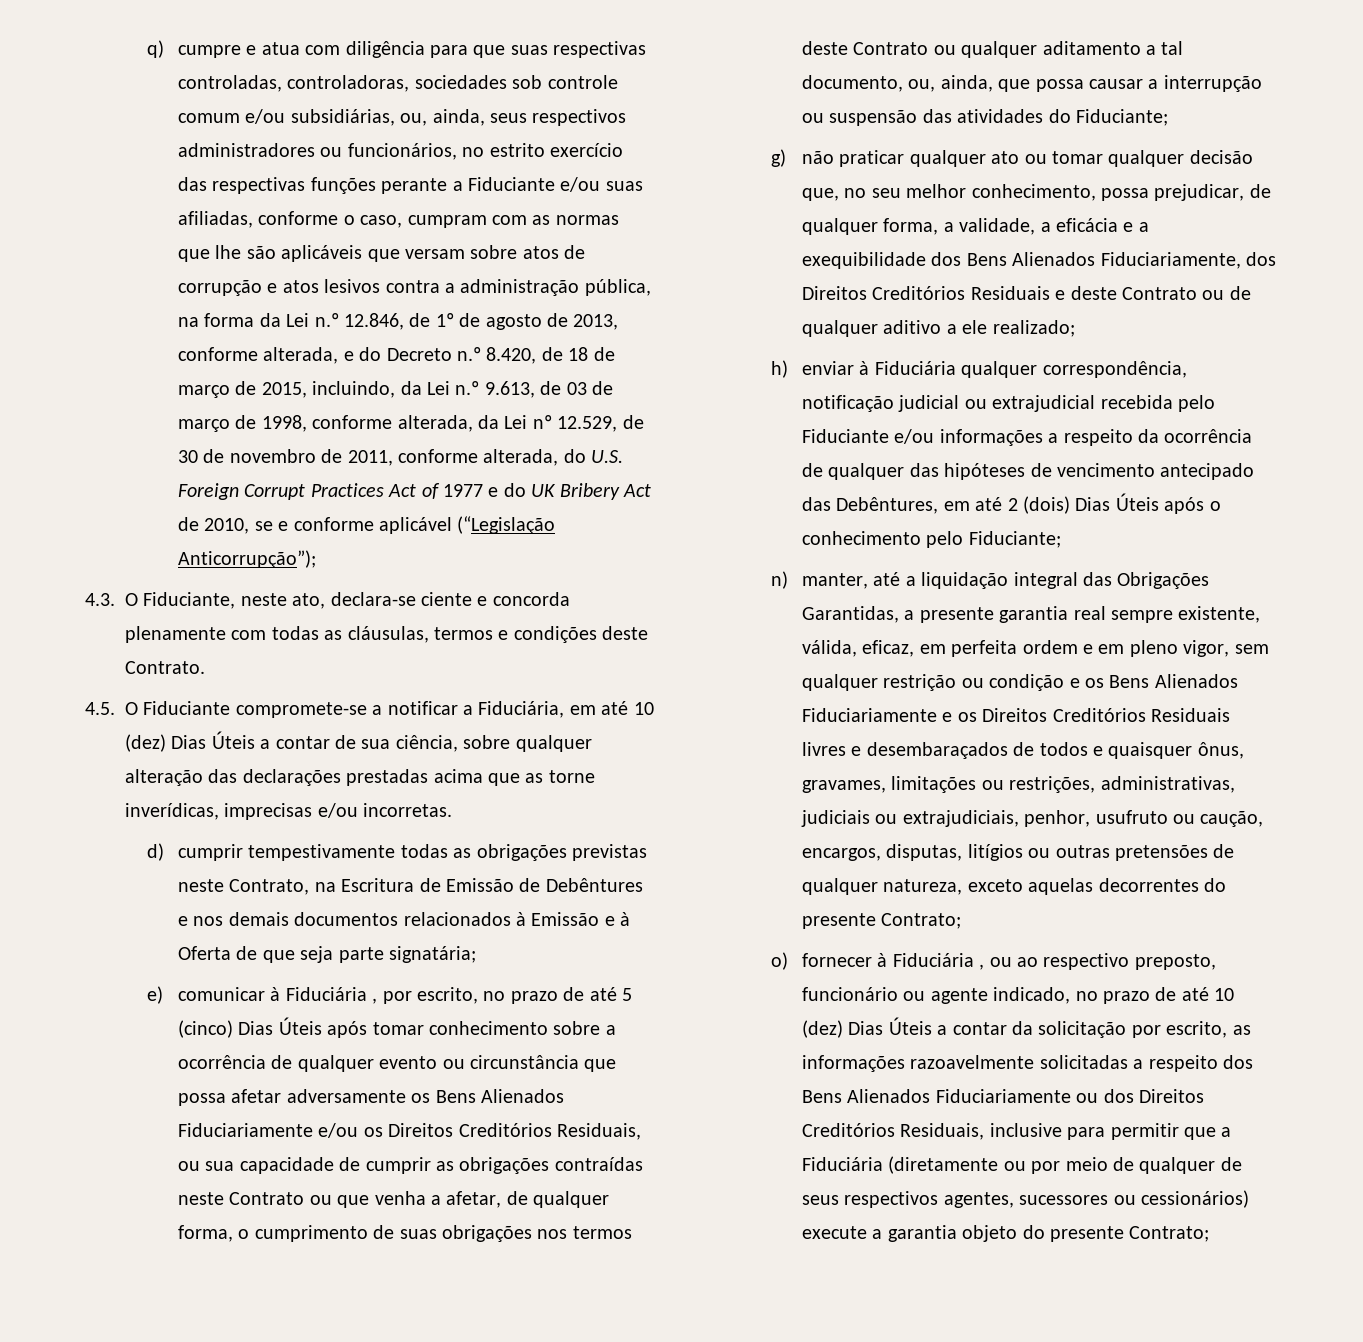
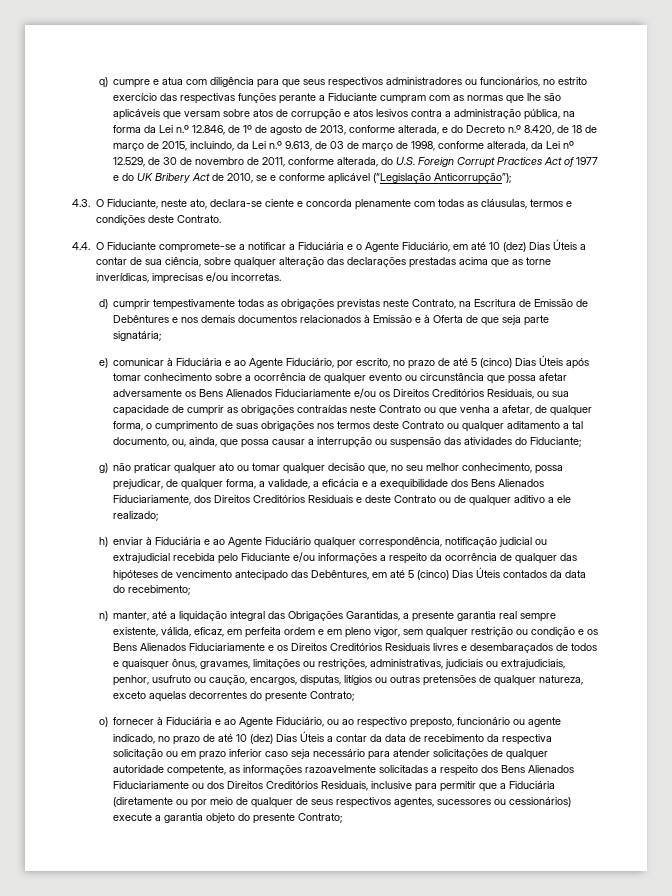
- q) cumpre e atua com diligência para que suas respectivas controladas, controladoras, sociedades sob controle comum e/ou subsidiárias, ou, ainda, seus respectivos administradores ou funcionários, no estrito exercício das respectivas funções perante a Fiduciante e/ou suas afiliadas, conforme o caso, cumpram com as normas que lhe são aplicáveis que versam sobre atos de corrupção e atos lesivos contra a administração pública, na forma da Lei n.º 12.846, de 1º de agosto de 2013, conforme alterada, e do Decreto n.º 8.420, de 18 de março de 2015, incluindo, da Lei n.º 9.613, de 03 de março de 1998, conforme alterada, da Lei nº 12.529, de 30 de novembro de 2011, conforme alterada, do U.S. Foreign Corrupt Practices Act of 1977 e do UK Bribery Act de 2010, se e conforme aplicável (“Legislação Anticorrupção”);
+ q) cumpre e atua com diligência para que seus respectivos administradores ou funcionários, no estrito exercício das respectivas funções perante a Fiduciante cumpram com as normas que lhe são aplicáveis que versam sobre atos de corrupção e atos lesivos contra a administração pública, na forma da Lei n.º 12.846, de 1º de agosto de 2013, conforme alterada, e do Decreto n.º 8.420, de 18 de março de 2015, incluindo, da Lei n.º 9.613, de 03 de março de 1998, conforme alterada, da Lei nº 12.529, de 30 de novembro de 2011, conforme alterada, do U.S. Foreign Corrupt Practices Act of 1977 e do UK Bribery Act de 2010, se e conforme aplicável (“Legislação Anticorrupção”);
- 4.5. O Fiduciante compromete-se a notificar a Fiduciária, em até 10 (dez) Dias Úteis a contar de sua ciência, sobre qualquer alteração das declarações prestadas acima que as torne inverídicas, imprecisas e/ou incorretas.
+ 4.4. O Fiduciante compromete-se a notificar a Fiduciária e o Agente Fiduciário, em até 10 (dez) Dias Úteis a contar de sua ciência, sobre qualquer alteração das declarações prestadas acima que as torne inverídicas, imprecisas e/ou incorretas.
- e) comunicar à Fiduciária , por escrito, no prazo de até 5 (cinco) Dias Úteis após tomar conhecimento sobre a ocorrência de qualquer evento ou circunstância que possa afetar adversamente os Bens Alienados Fiduciariamente e/ou os Direitos Creditórios Residuais, ou sua capacidade de cumprir as obrigações contraídas neste Contrato ou que venha a afetar, de qualquer forma, o cumprimento de suas obrigações nos termos deste Contrato ou qualquer aditamento a tal documento, ou, ainda, que possa causar a interrupção ou suspensão das atividades do Fiduciante;
+ e) comunicar à Fiduciária e ao Agente Fiduciário, por escrito, no prazo de até 5 (cinco) Dias Úteis após tomar conhecimento sobre a ocorrência de qualquer evento ou circunstância que possa afetar adversamente os Bens Alienados Fiduciariamente e/ou os Direitos Creditórios Residuais, ou sua capacidade de cumprir as obrigações contraídas neste Contrato ou que venha a afetar, de qualquer forma, o cumprimento de suas obrigações nos termos deste Contrato ou qualquer aditamento a tal documento, ou, ainda, que possa causar a interrupção ou suspensão das atividades do Fiduciante;
- h) enviar à Fiduciária qualquer correspondência, notificação judicial ou extrajudicial recebida pelo Fiduciante e/ou informações a respeito da ocorrência de qualquer das hipóteses de vencimento antecipado das Debêntures, em até 2 (dois) Dias Úteis após o conhecimento pelo Fiduciante;
+ h) enviar à Fiduciária e ao Agente Fiduciário qualquer correspondência, notificação judicial ou extrajudicial recebida pelo Fiduciante e/ou informações a respeito da ocorrência de qualquer das hipóteses de vencimento antecipado das Debêntures, em até 5 (cinco) Dias Úteis contados da data do recebimento;
- o) fornecer à Fiduciária , ou ao respectivo preposto, funcionário ou agente indicado, no prazo de até 10 (dez) Dias Úteis a contar da solicitação por escrito, as informações razoavelmente solicitadas a respeito dos Bens Alienados Fiduciariamente ou dos Direitos Creditórios Residuais, inclusive para permitir que a Fiduciária (diretamente ou por meio de qualquer de seus respectivos agentes, sucessores ou cessionários) execute a garantia objeto do presente Contrato;
+ o) fornecer à Fiduciária e ao Agente Fiduciário, ou ao respectivo preposto, funcionário ou agente indicado, no prazo de até 10 (dez) Dias Úteis a contar da data de recebimento da respectiva solicitação ou em prazo inferior caso seja necessário para atender solicitações de qualquer autoridade competente, as informações razoavelmente solicitadas a respeito dos Bens Alienados Fiduciariamente ou dos Direitos Creditórios Residuais, inclusive para permitir que a Fiduciária (diretamente ou por meio de qualquer de seus respectivos agentes, sucessores ou cessionários) execute a garantia objeto do presente Contrato;

